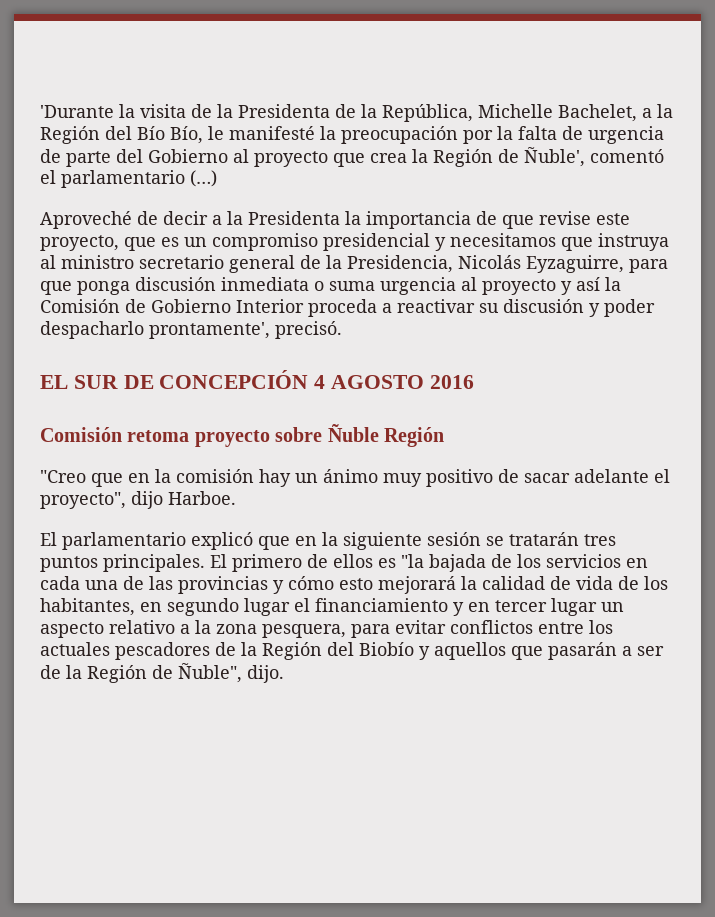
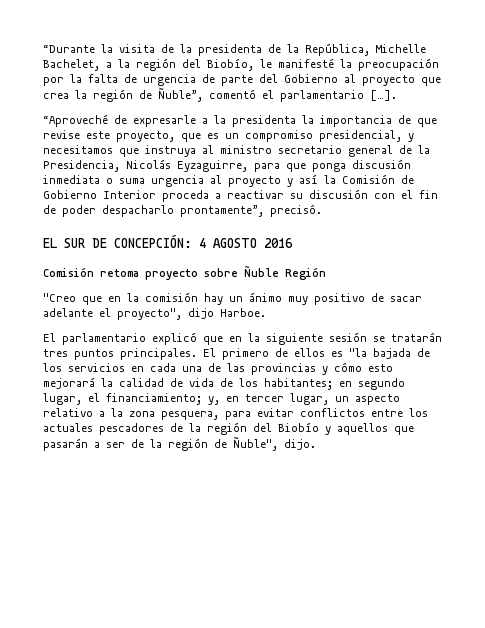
- 'Durante la visita de la Presidenta de la República, Michelle Bachelet, a la Región del Bío Bío, le manifesté la preocupación por la falta de urgencia de parte del Gobierno al proyecto que crea la Región de Ñuble', comentó el parlamentario (…)
- Aproveché de decir a la Presidenta la importancia de que revise este proyecto, que es un compromiso presidencial y necesitamos que instruya al ministro secretario general de la Presidencia, Nicolás Eyzaguirre, para que ponga discusión inmediata o suma urgencia al proyecto y así la Comisión de Gobierno Interior proceda a reactivar su discusión y poder despacharlo prontamente', precisó.
+ “Durante la visita de la presidenta de la República, Michelle Bachelet, a la región del Biobío, le manifesté la preocupación por la falta de urgencia de parte del Gobierno al proyecto que crea la región de Ñuble”, comentó el parlamentario […].
+ “Aproveché de expresarle a la presidenta la importancia de que revise este proyecto, que es un compromiso presidencial, y necesitamos que instruya al ministro secretario general de la Presidencia, Nicolás Eyzaguirre, para que ponga discusión inmediata o suma urgencia al proyecto y así la Comisión de Gobierno Interior proceda a reactivar su discusión con el fin de poder despacharlo prontamente”, precisó.
- EL SUR DE CONCEPCIÓN 4 AGOSTO 2016
+ EL SUR DE CONCEPCIÓN: 4 AGOSTO 2016
- El primero de ellos es "la bajada de los servicios en cada una de las provincias y cómo esto mejorará la calidad de vida de los habitantes, en segundo lugar el financiamiento y en tercer lugar un aspecto relativo a la zona pesquera, para evitar conflictos entre los actuales pescadores de la Región del Biobío y aquellos que pasarán a ser de la Región de Ñuble", dijo.
+ El primero de ellos es "la bajada de los servicios en cada una de las provincias y cómo esto mejorará la calidad de vida de los habitantes; en segundo lugar, el financiamiento; y, en tercer lugar, un aspecto relativo a la zona pesquera, para evitar conflictos entre los actuales pescadores de la región del Biobío y aquellos que pasarán a ser de la región de Ñuble", dijo.

